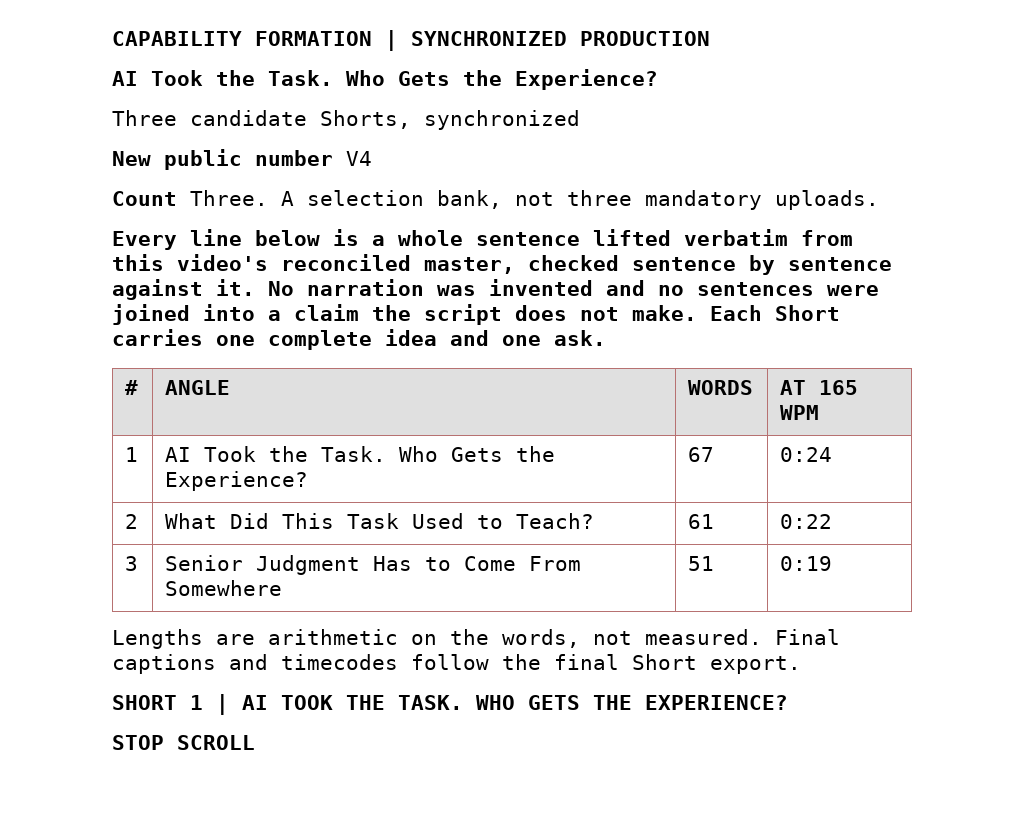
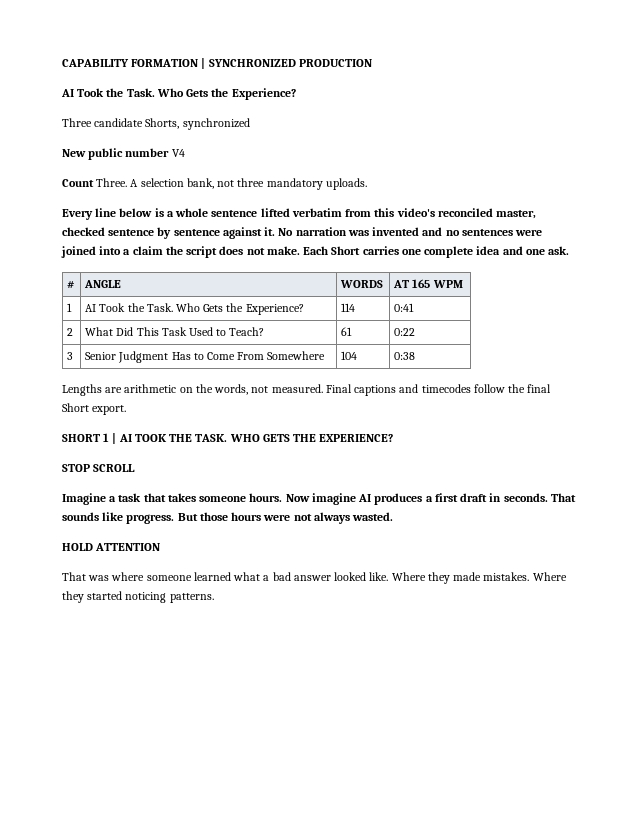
- 1 | AI Took the Task. Who Gets the Experience? | 67 | 0:24
+ 1 | AI Took the Task. Who Gets the Experience? | 114 | 0:41
- 3 | Senior Judgment Has to Come From Somewhere | 51 | 0:19
+ 3 | Senior Judgment Has to Come From Somewhere | 104 | 0:38
+ Imagine a task that takes someone hours. Now imagine AI produces a first draft in seconds. That sounds like progress. But those hours were not always wasted.
+ HOLD ATTENTION
+ That was where someone learned what a bad answer looked like. Where they made mistakes. Where they started noticing patterns.

